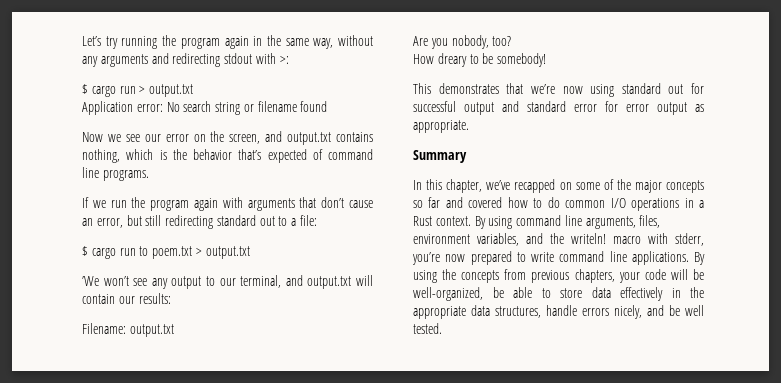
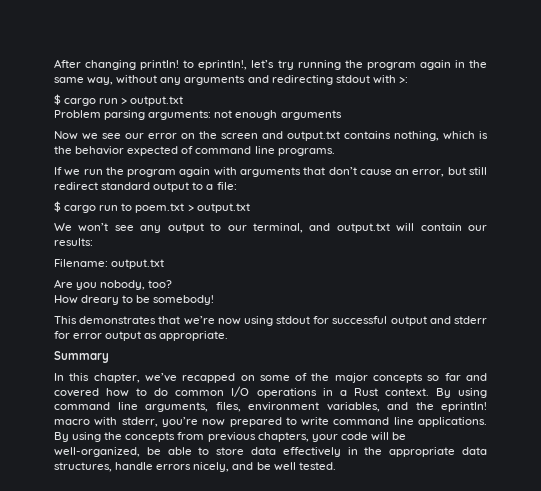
- Let’s try running the program again in the same way, without any arguments and redirecting stdout with >:
+ After changing println! to eprintln!, let’s try running the program again in the same way, without any arguments and redirecting stdout with >:
- Application error: No search string or filename found
+ Problem parsing arguments: not enough arguments
- Now we see our error on the screen, and output.txt contains nothing, which is the behavior that’s expected of command line programs.
+ Now we see our error on the screen and output.txt contains nothing, which is the behavior expected of command line programs.
- If we run the program again with arguments that don’t cause an error, but still redirecting standard out to a file:
+ If we run the program again with arguments that don’t cause an error, but still redirect standard output to a file:
- ’We won’t see any output to our terminal, and output.txt will contain our results:
+ We won’t see any output to our terminal, and output.txt will contain our results:
- This demonstrates that we’re now using standard out for successful output and standard error for error output as appropriate.
+ This demonstrates that we’re now using stdout for successful output and stderr for error output as appropriate.
- By using command line arguments, files, environment variables, and the writeln! macro with stderr, you’re now prepared to write command line applications.
+ By using command line arguments, files, environment variables, and the eprintln! macro with stderr, you’re now prepared to write command line applications.

